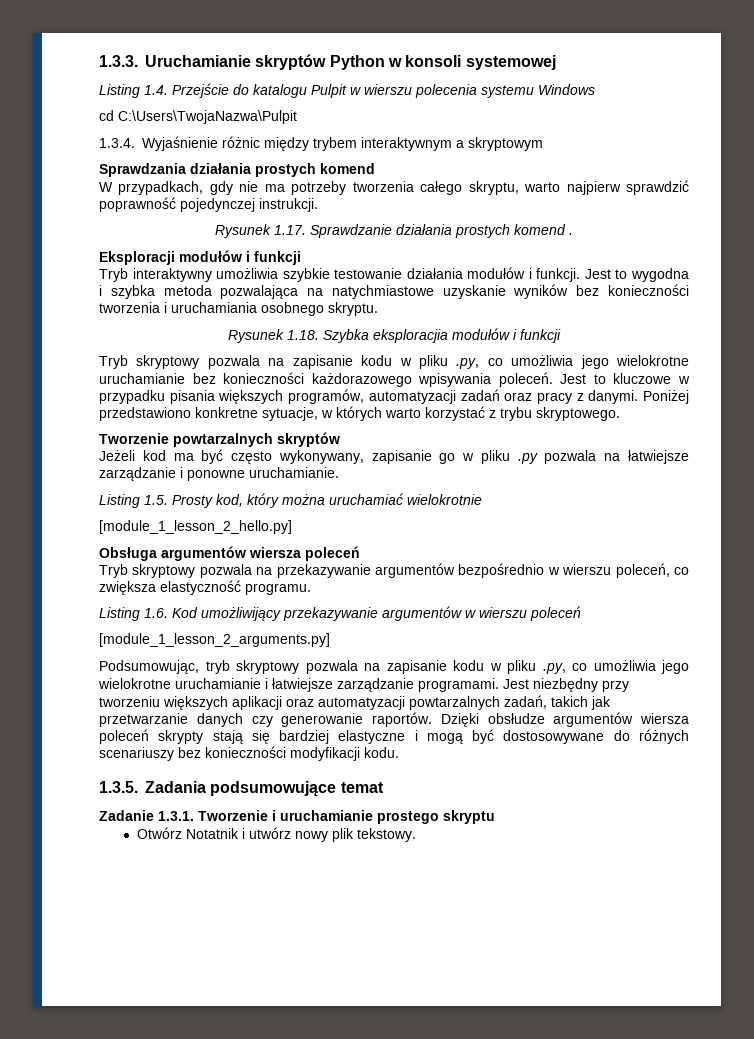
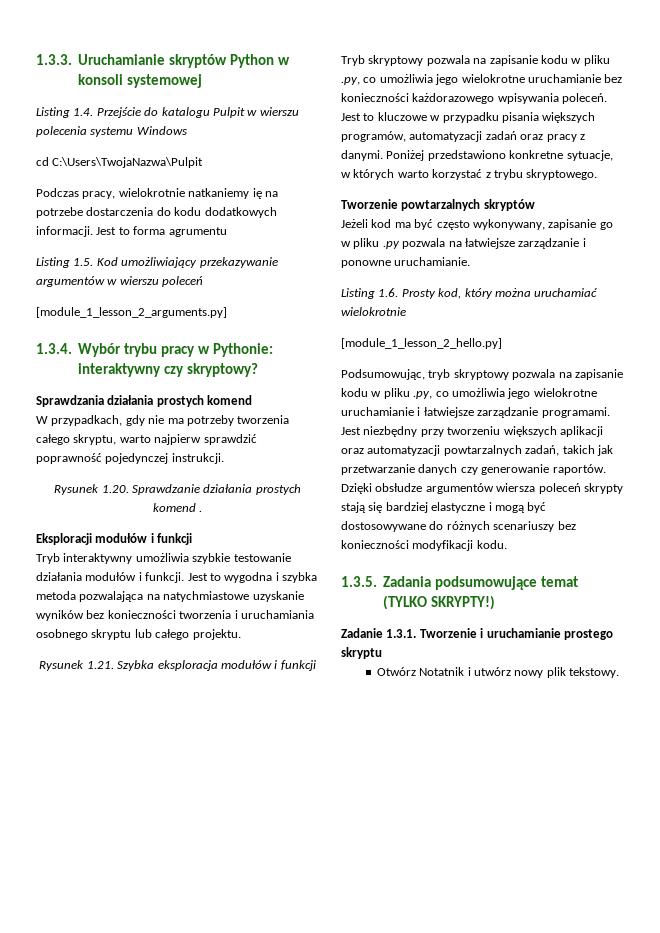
- 1.3.4. Wyjaśnienie różnic między trybem interaktywnym a skryptowym
+ Podczas pracy, wielokrotnie natkaniemy ię na potrzebe dostarczenia do kodu dodatkowych informacji. Jest to forma agrumentu
+ Listing 1.5. Kod umożliwiający przekazywanie argumentów w wierszu poleceń
+ [module_1_lesson_2_arguments.py]
+ 1.3.4. Wybór trybu pracy w Pythonie: interaktywny czy skryptowy?
- Rysunek 1.17. Sprawdzanie działania prostych komend .
+ Rysunek 1.20. Sprawdzanie działania prostych komend .
- Jest to wygodna i szybka metoda pozwalająca na natychmiastowe uzyskanie wyników bez konieczności tworzenia i uruchamiania osobnego skryptu.
- Rysunek 1.18. Szybka eksploracjia modułów i funkcji
+ Jest to wygodna i szybka metoda pozwalająca na natychmiastowe uzyskanie wyników bez konieczności tworzenia i uruchamiania osobnego skryptu lub całego projektu.
+ Rysunek 1.21. Szybka eksploracja modułów i funkcji
- Listing 1.5. Prosty kod, który można uruchamiać wielokrotnie
+ Listing 1.6. Prosty kod, który można uruchamiać wielokrotnie
- Obsługa argumentów wiersza poleceń
- Tryb skryptowy pozwala na przekazywanie argumentów bezpośrednio w wierszu poleceń, co zwiększa elastyczność programu.
- Listing 1.6. Kod umożliwijący przekazywanie argumentów w wierszu poleceń
- [module_1_lesson_2_arguments.py]
- 1.3.5. Zadania podsumowujące temat
+ 1.3.5. Zadania podsumowujące temat (TYLKO SKRYPTY!)

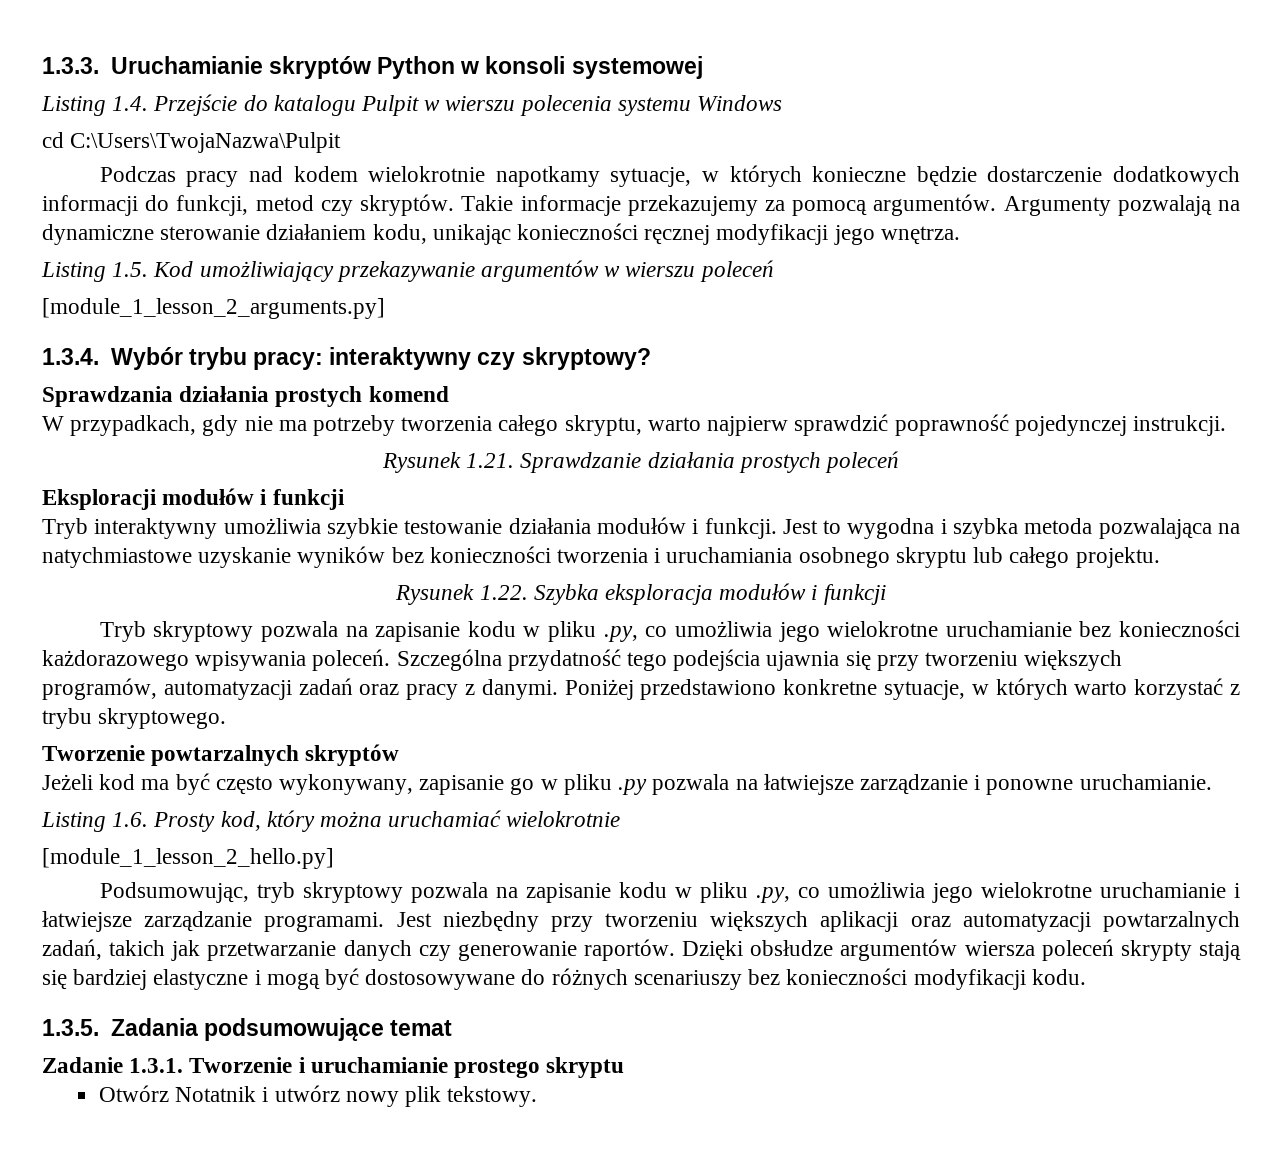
- Podczas pracy, wielokrotnie natkaniemy ię na potrzebe dostarczenia do kodu dodatkowych informacji. Jest to forma agrumentu
+ Podczas pracy nad kodem wielokrotnie napotkamy sytuacje, w których konieczne będzie dostarczenie dodatkowych informacji do funkcji, metod czy skryptów. Takie informacje przekazujemy za pomocą argumentów. Argumenty pozwalają na dynamiczne sterowanie działaniem kodu, unikając konieczności ręcznej modyfikacji jego wnętrza.
- 1.3.4. Wybór trybu pracy w Pythonie: interaktywny czy skryptowy?
+ 1.3.4. Wybór trybu pracy: interaktywny czy skryptowy?
- Rysunek 1.20. Sprawdzanie działania prostych komend .
+ Rysunek 1.21. Sprawdzanie działania prostych poleceń
- Rysunek 1.21. Szybka eksploracja modułów i funkcji
+ Rysunek 1.22. Szybka eksploracja modułów i funkcji
- Jest to kluczowe w przypadku pisania większych programów, automatyzacji zadań oraz pracy z danymi.
+ Szczególna przydatność tego podejścia ujawnia się przy tworzeniu większych programów, automatyzacji zadań oraz pracy z danymi.
- 1.3.5. Zadania podsumowujące temat (TYLKO SKRYPTY!)
+ 1.3.5. Zadania podsumowujące temat

